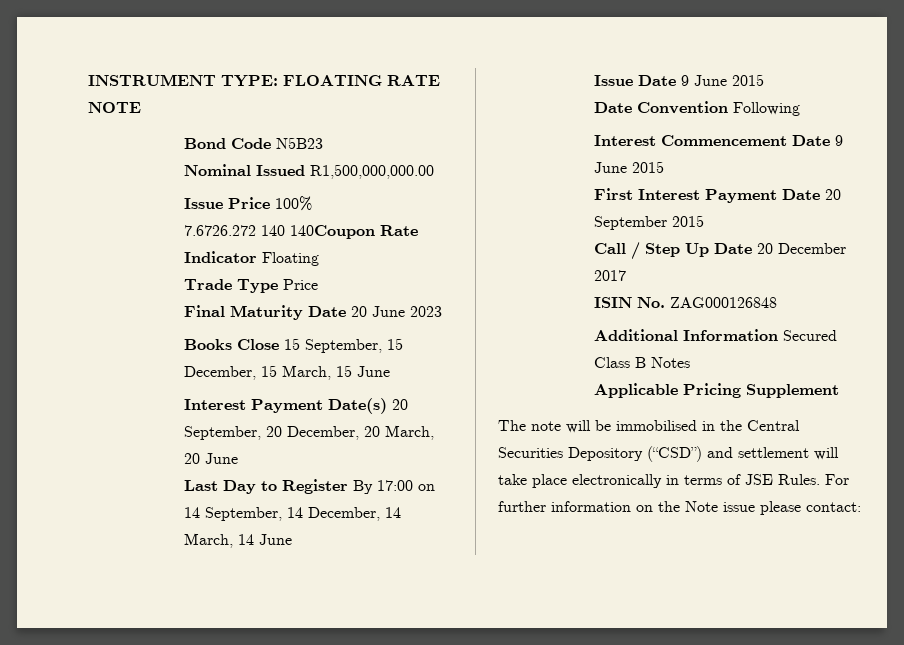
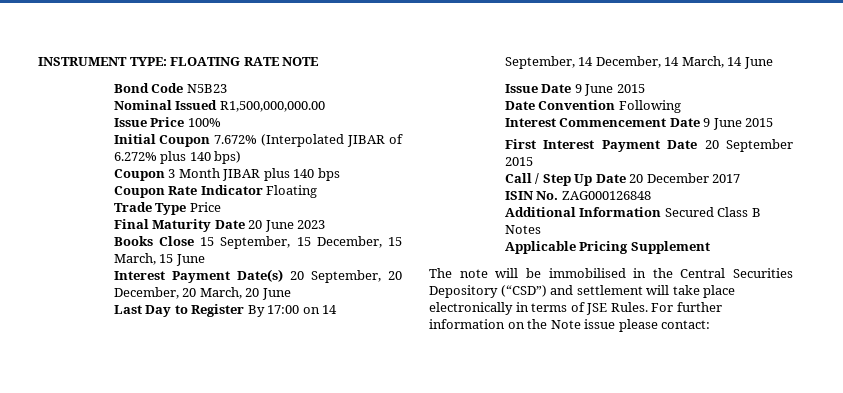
- 7.6726.272 140 140Coupon Rate Indicator Floating
+ Initial Coupon 7.672% (Interpolated JIBAR of 6.272% plus 140 bps)
+ Coupon 3 Month JIBAR plus 140 bps
+ Coupon Rate Indicator Floating

